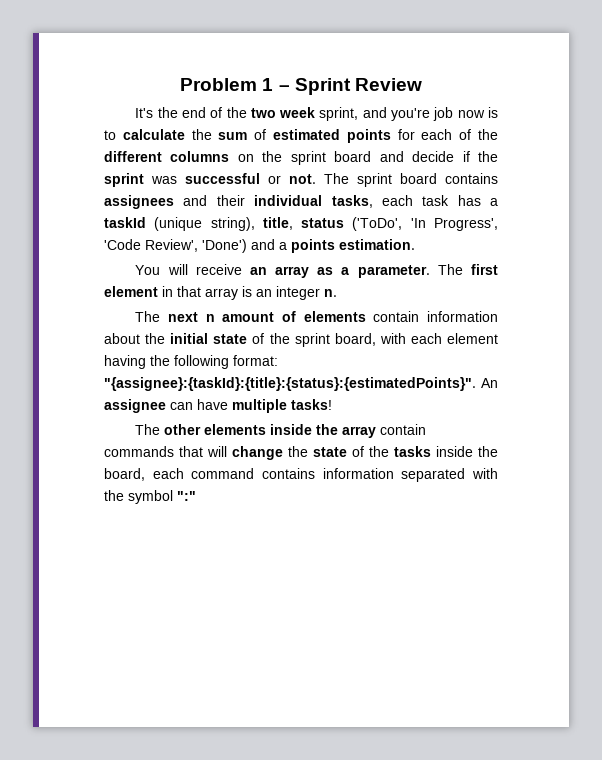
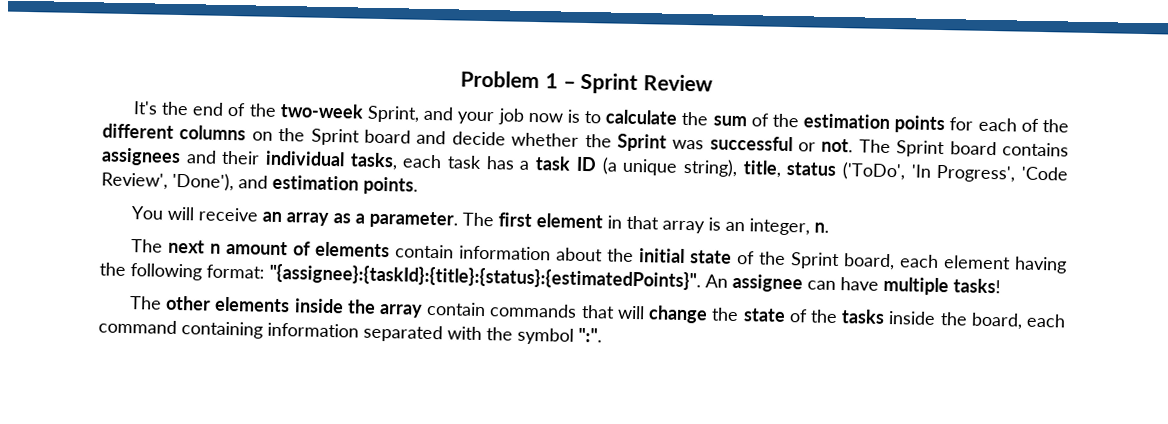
- It's the end of the two week sprint, and you're job now is to calculate the sum of estimated points for each of the different columns on the sprint board and decide if the sprint was successful or not.
+ It's the end of the two-week Sprint, and your job now is to calculate the sum of the estimation points for each of the different columns on the Sprint board and decide whether the Sprint was successful or not.
- The sprint board contains assignees and their individual tasks, each task has a taskId (unique string), title, status ('ToDo', 'In Progress', 'Code Review', 'Done') and a points estimation.
+ The Sprint board contains assignees and their individual tasks, each task has a task ID (a unique string), title, status ('ToDo', 'In Progress', 'Code Review', 'Done'), and estimation points.
- The first element in that array is an integer n.
+ The first element in that array is an integer, n.
- The next n amount of elements contain information about the initial state of the sprint board, with each element having the following format: "{assignee}:{taskId}:{title}:{status}:{estimatedPoints}".
+ The next n amount of elements contain information about the initial state of the Sprint board, each element having the following format: "{assignee}:{taskId}:{title}:{status}:{estimatedPoints}".
- The other elements inside the array contain commands that will change the state of the tasks inside the board, each command contains information separated with the symbol ":"
+ The other elements inside the array contain commands that will change the state of the tasks inside the board, each command containing information separated with the symbol ":".

